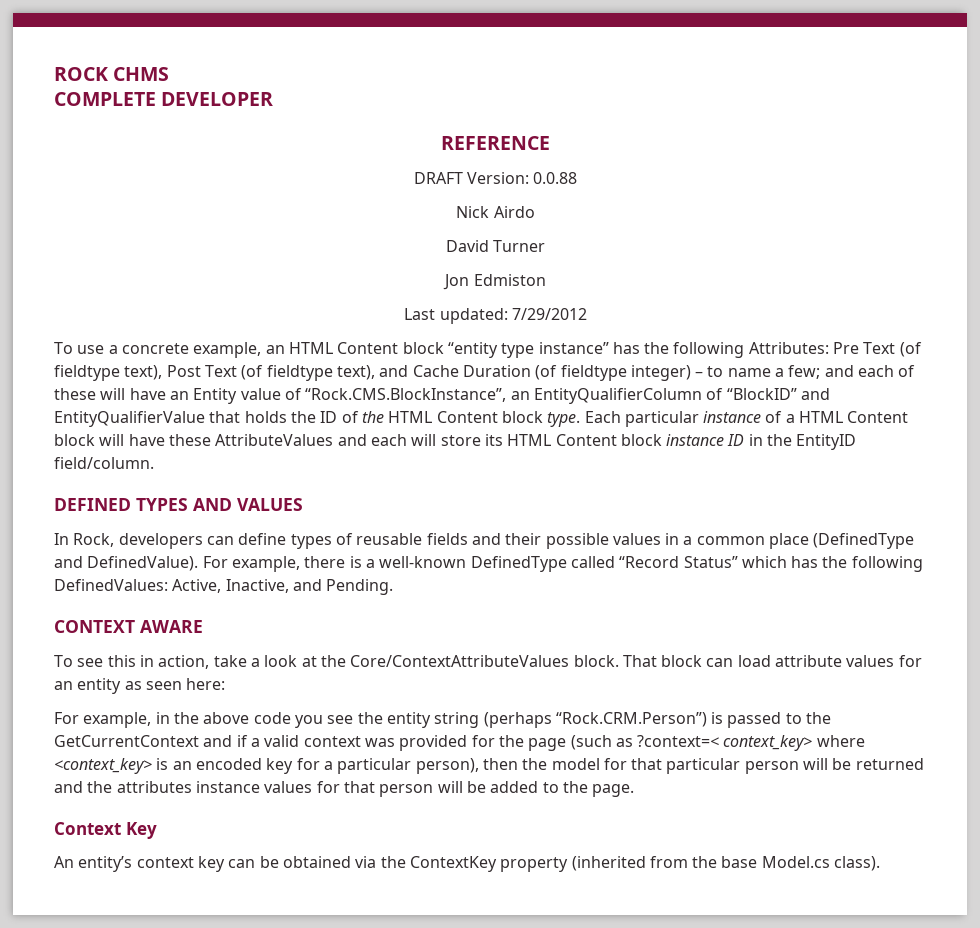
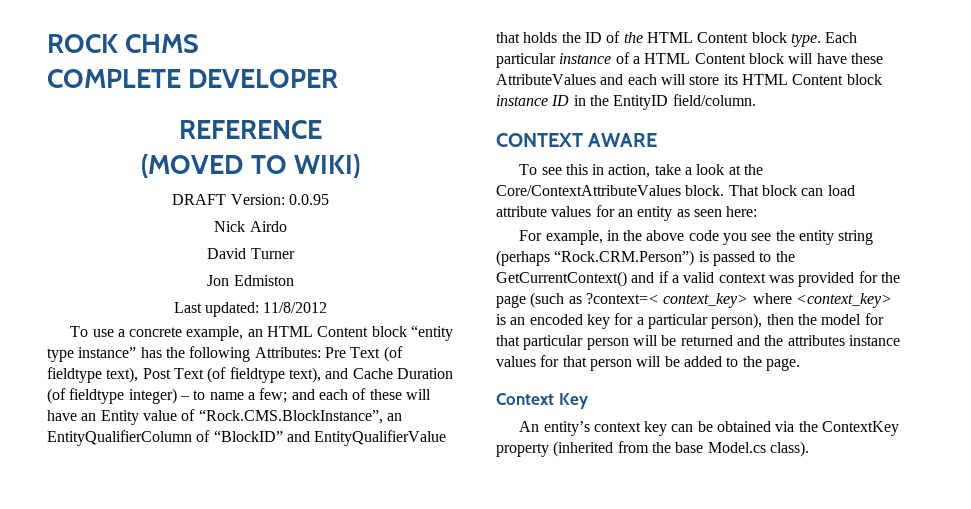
+ (MOVED TO WIKI)
- DRAFT Version: 0.0.88
+ DRAFT Version: 0.0.95
- Last updated: 7/29/2012
+ Last updated: 11/8/2012
- DEFINED TYPES AND VALUES
- In Rock, developers can define types of reusable fields and their possible values in a common place (DefinedType and DefinedValue). For example, there is a well-known DefinedType called “Record Status” which has the following DefinedValues: Active, Inactive, and Pending.
- For example, in the above code you see the entity string (perhaps “Rock.CRM.Person”) is passed to the GetCurrentContext and if a valid context was provided for the page (such as ?context=< context_key> where <context_key> is an encoded key for a particular person), then the model for that particular person will be returned and the attributes instance values for that person will be added to the page.
+ For example, in the above code you see the entity string (perhaps “Rock.CRM.Person”) is passed to the GetCurrentContext() and if a valid context was provided for the page (such as ?context=< context_key> where <context_key> is an encoded key for a particular person), then the model for that particular person will be returned and the attributes instance values for that person will be added to the page.

